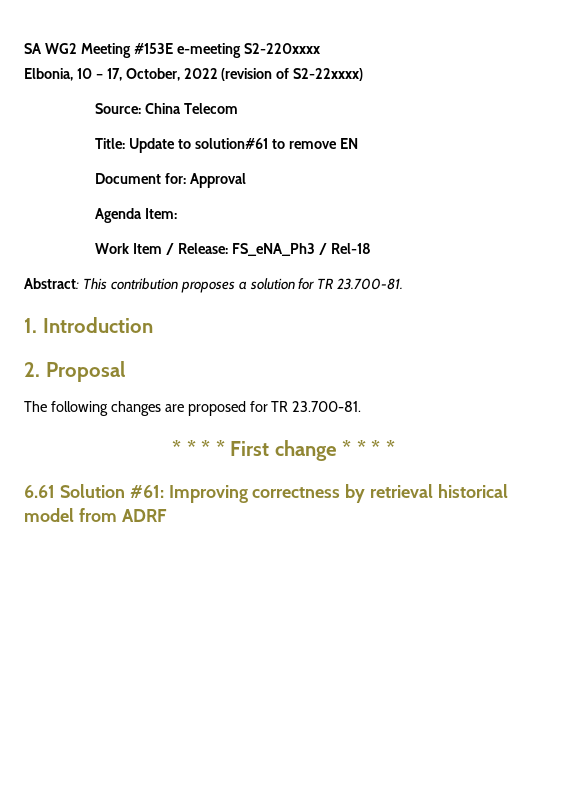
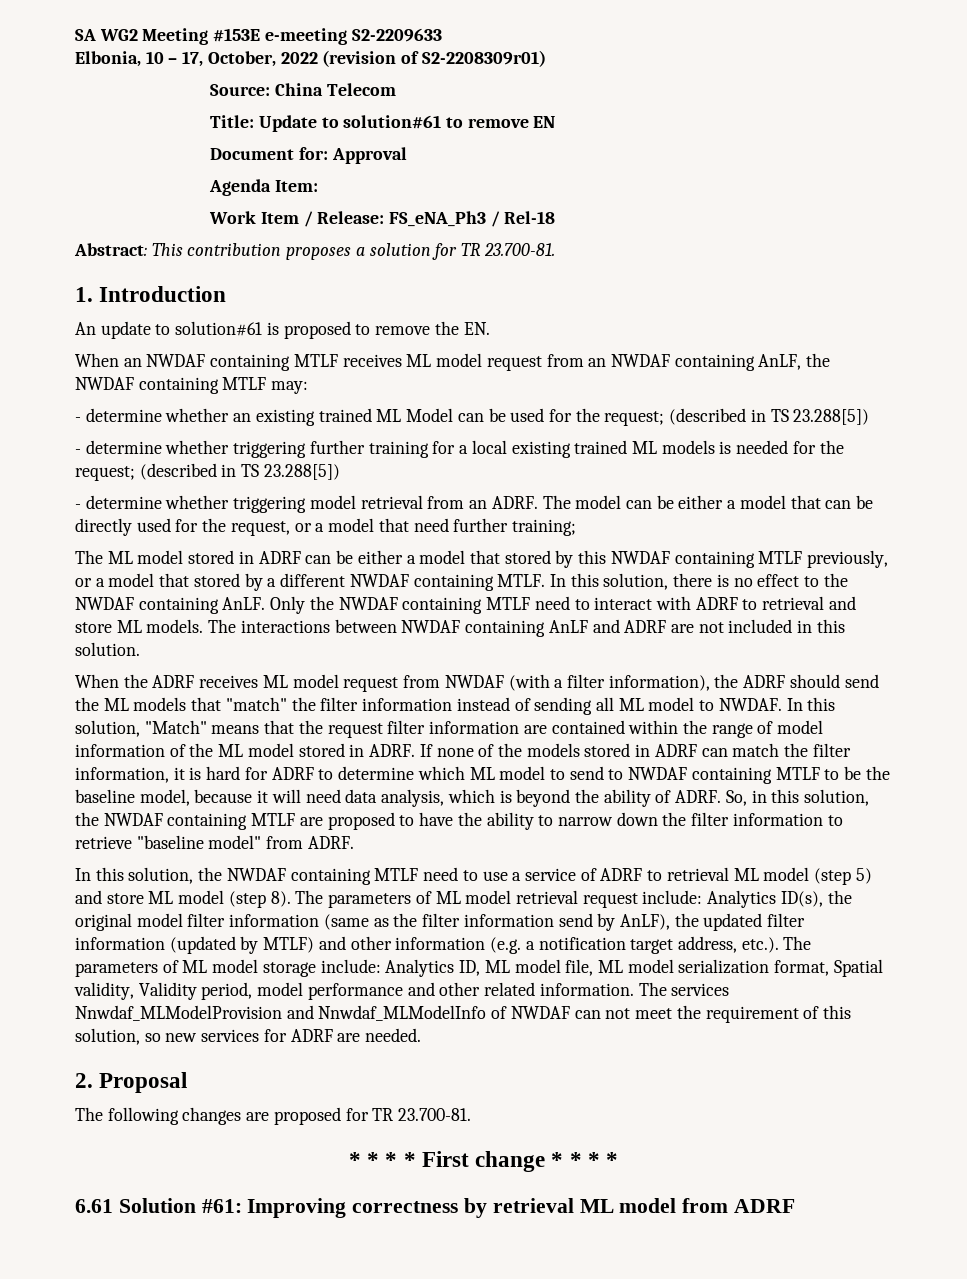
- SA WG2 Meeting #153E e-meeting S2-220xxxx
+ SA WG2 Meeting #153E e-meeting S2-2209633
- Elbonia, 10 – 17, October, 2022 (revision of S2-22xxxx)
+ Elbonia, 10 – 17, October, 2022 (revision of S2-2208309r01)
+ An update to solution#61 is proposed to remove the EN.
+ When an NWDAF containing MTLF receives ML model request from an NWDAF containing AnLF, the NWDAF containing MTLF may:
+ - determine whether an existing trained ML Model can be used for the request; (described in TS 23.288[5])
+ - determine whether triggering further training for a local existing trained ML models is needed for the request; (described in TS 23.288[5])
+ - determine whether triggering model retrieval from an ADRF. The model can be either a model that can be directly used for the request, or a model that need further training;
+ The ML model stored in ADRF can be either a model that stored by this NWDAF containing MTLF previously, or a model that stored by a different NWDAF containing MTLF. In this solution, there is no effect to the NWDAF containing AnLF. Only the NWDAF containing MTLF need to interact with ADRF to retrieval and store ML models. The interactions between NWDAF containing AnLF and ADRF are not included in this solution.
+ When the ADRF receives ML model request from NWDAF (with a filter information), the ADRF should send the ML models that "match" the filter information instead of sending all ML model to NWDAF. In this solution, "Match" means that the request filter information are contained within the range of model information of the ML model stored in ADRF. If none of the models stored in ADRF can match the filter information, it is hard for ADRF to determine which ML model to send to NWDAF containing MTLF to be the baseline model, because it will need data analysis, which is beyond the ability of ADRF. So, in this solution, the NWDAF containing MTLF are proposed to have the ability to narrow down the filter information to retrieve "baseline model" from ADRF.
+ In this solution, the NWDAF containing MTLF need to use a service of ADRF to retrieval ML model (step 5) and store ML model (step 8). The parameters of ML model retrieval request include: Analytics ID(s), the original model filter information (same as the filter information send by AnLF), the updated filter information (updated by MTLF) and other information (e.g. a notification target address, etc.). The parameters of ML model storage include: Analytics ID, ML model file, ML model serialization format, Spatial validity, Validity period, model performance and other related information. The services Nnwdaf_MLModelProvision and Nnwdaf_MLModelInfo of NWDAF can not meet the requirement of this solution, so new services for ADRF are needed.
- 6.61 Solution #61: Improving correctness by retrieval historical model from ADRF
+ 6.61 Solution #61: Improving correctness by retrieval ML model from ADRF

